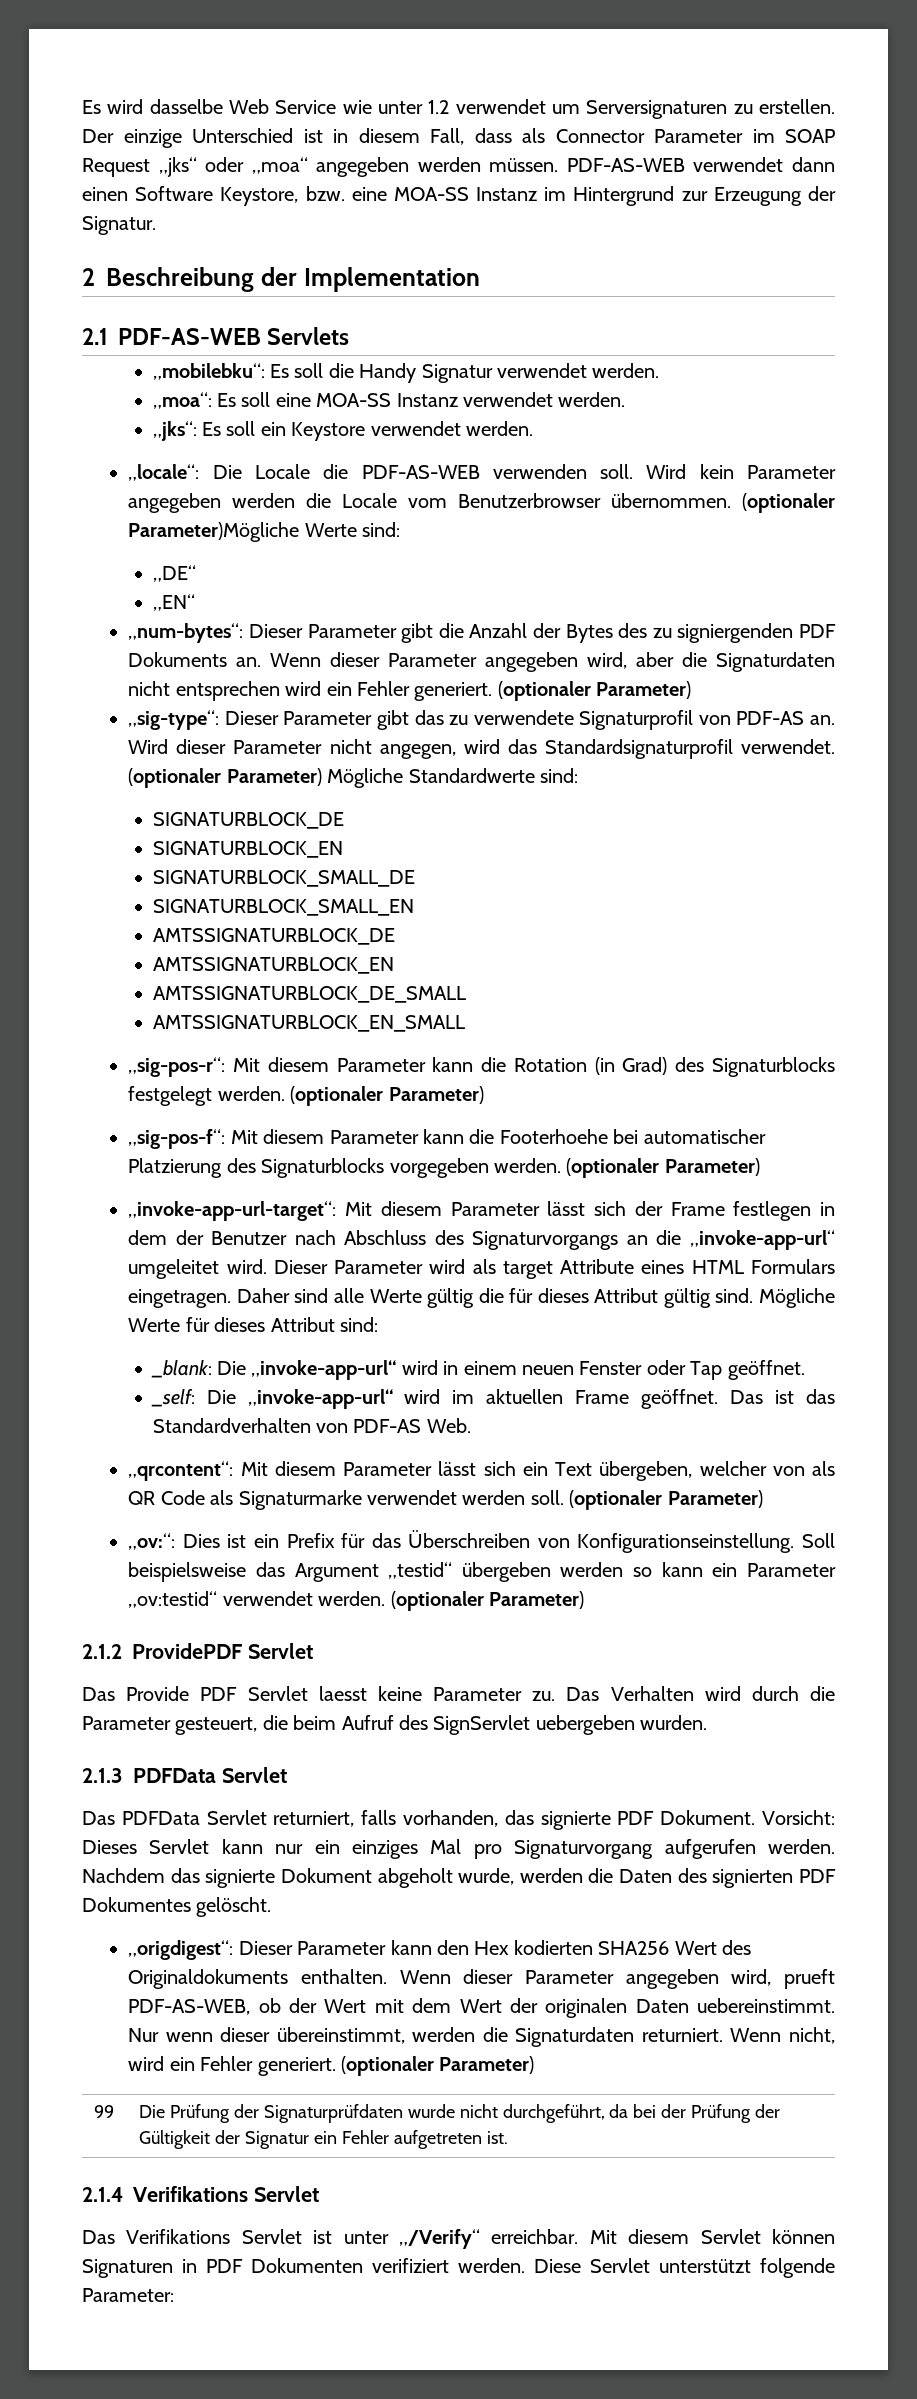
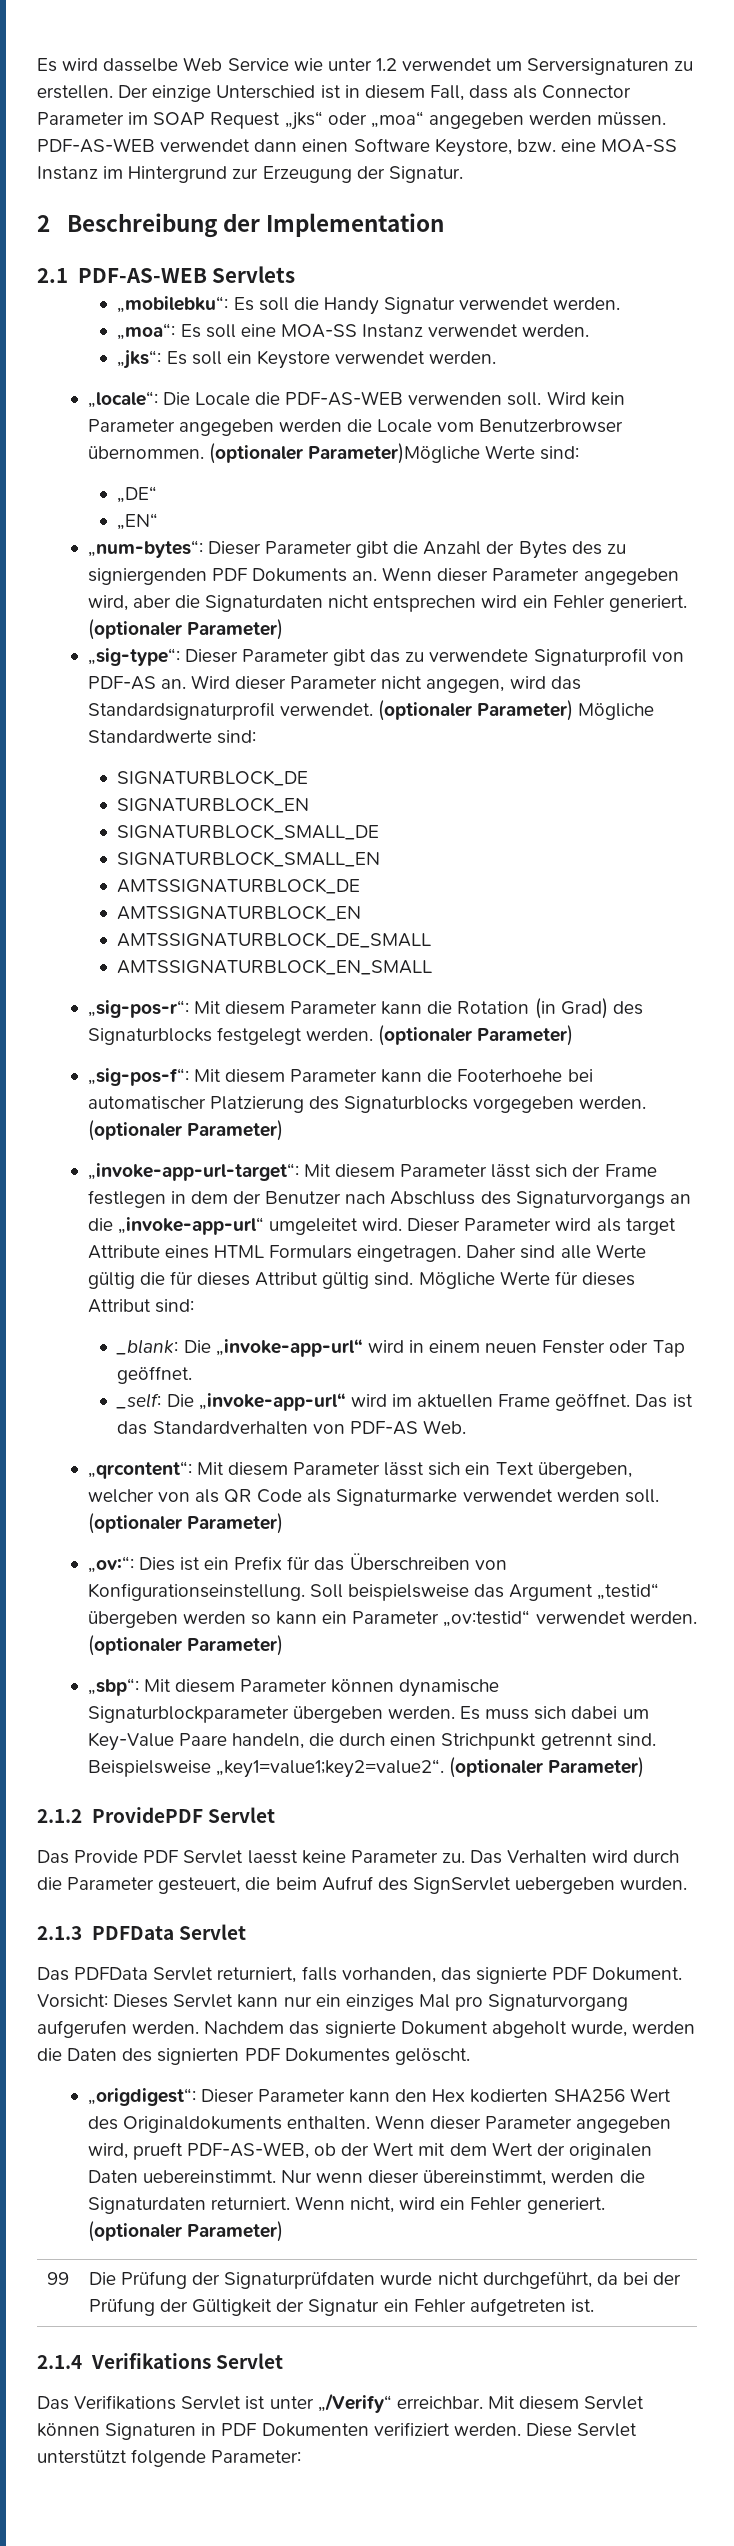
+ „sbp“: Mit diesem Parameter können dynamische Signaturblockparameter übergeben werden. Es muss sich dabei um Key-Value Paare handeln, die durch einen Strichpunkt getrennt sind. Beispielsweise „key1=value1;key2=value2“. (optionaler Parameter)

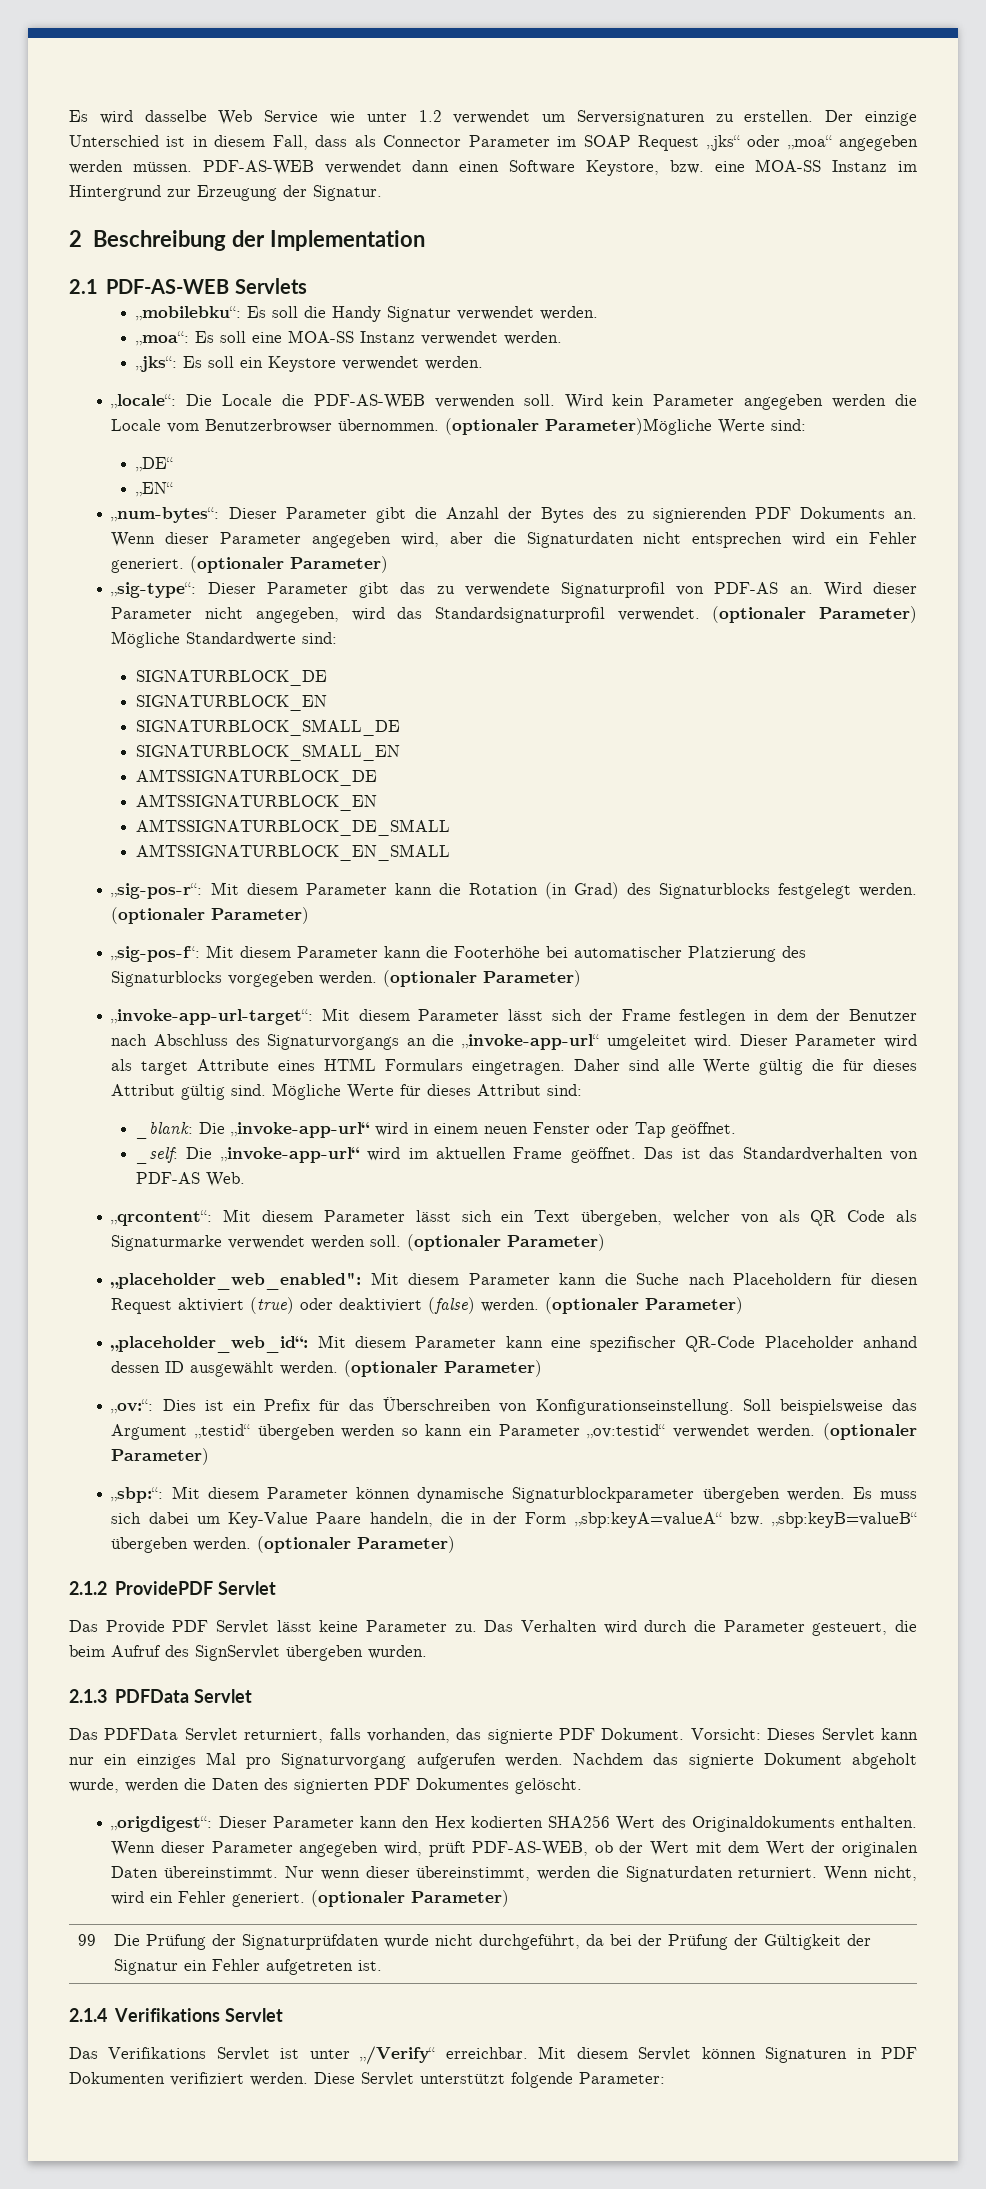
- „num-bytes“: Dieser Parameter gibt die Anzahl der Bytes des zu signiergenden PDF Dokuments an.
+ „num-bytes“: Dieser Parameter gibt die Anzahl der Bytes des zu signierenden PDF Dokuments an.
- Wird dieser Parameter nicht angegen, wird das Standardsignaturprofil verwendet.
+ Wird dieser Parameter nicht angegeben, wird das Standardsignaturprofil verwendet.
- „sig-pos-f“: Mit diesem Parameter kann die Footerhoehe bei automatischer Platzierung des Signaturblocks vorgegeben werden.
+ „sig-pos-f“: Mit diesem Parameter kann die Footerhöhe bei automatischer Platzierung des Signaturblocks vorgegeben werden.
+ „placeholder_web_enabled": Mit diesem Parameter kann die Suche nach Placeholdern für diesen Request aktiviert (true) oder deaktiviert (false) werden. (optionaler Parameter)
+ „placeholder_web_id“: Mit diesem Parameter kann eine spezifischer QR-Code Placeholder anhand dessen ID ausgewählt werden. (optionaler Parameter)
- „sbp“: Mit diesem Parameter können dynamische Signaturblockparameter übergeben werden.
+ „sbp:“: Mit diesem Parameter können dynamische Signaturblockparameter übergeben werden.
- Es muss sich dabei um Key-Value Paare handeln, die durch einen Strichpunkt getrennt sind. Beispielsweise „key1=value1;key2=value2“.
+ Es muss sich dabei um Key-Value Paare handeln, die in der Form „sbp:keyA=valueA“ bzw. „sbp:keyB=valueB“ übergeben werden.
- Das Provide PDF Servlet laesst keine Parameter zu.
+ Das Provide PDF Servlet lässt keine Parameter zu.
- Das Verhalten wird durch die Parameter gesteuert, die beim Aufruf des SignServlet uebergeben wurden.
+ Das Verhalten wird durch die Parameter gesteuert, die beim Aufruf des SignServlet übergeben wurden.
- Wenn dieser Parameter angegeben wird, prueft PDF-AS-WEB, ob der Wert mit dem Wert der originalen Daten uebereinstimmt.
+ Wenn dieser Parameter angegeben wird, prüft PDF-AS-WEB, ob der Wert mit dem Wert der originalen Daten übereinstimmt.

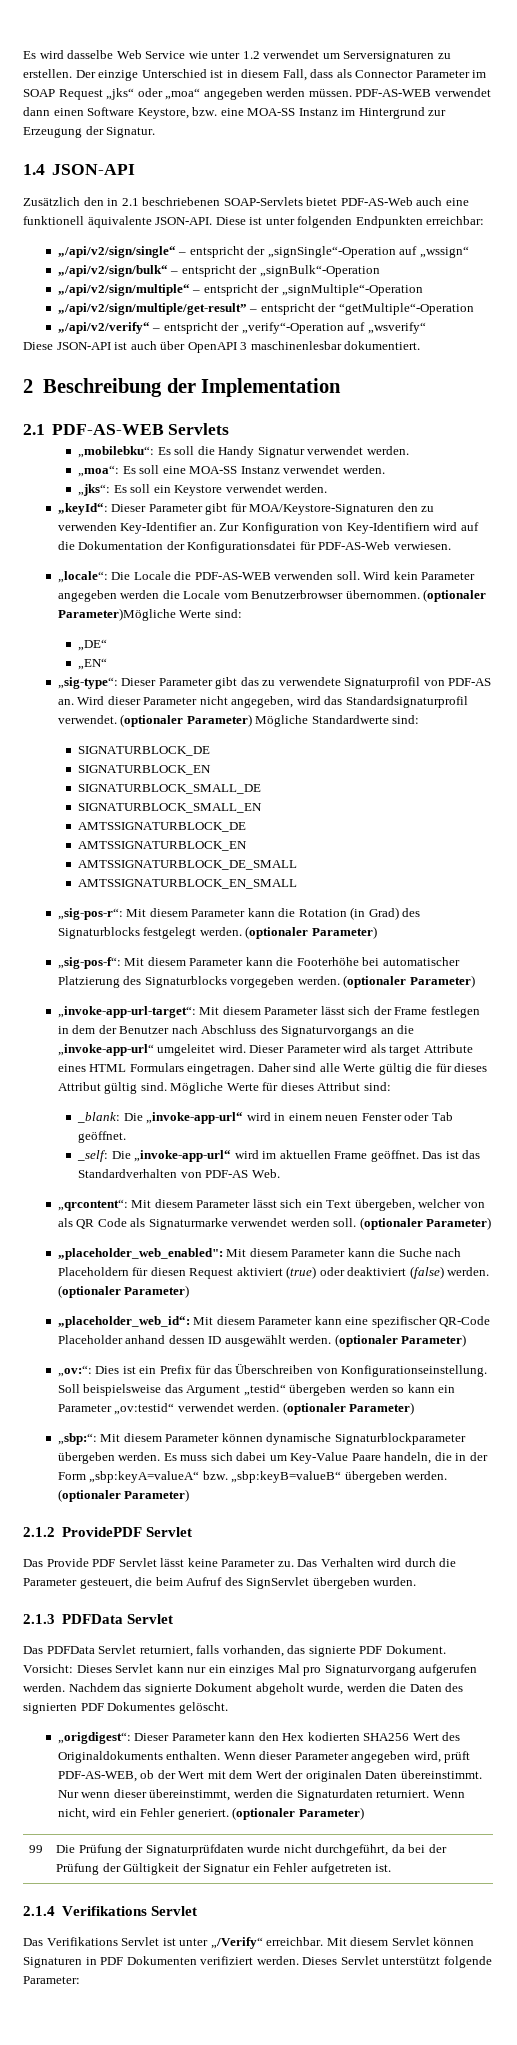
+ 1.4 JSON-API
+ Zusätzlich den in 2.1 beschriebenen SOAP-Servlets bietet PDF-AS-Web auch eine funktionell äquivalente JSON-API. Diese ist unter folgenden Endpunkten erreichbar:
+ „/api/v2/sign/single“ – entspricht der „signSingle“-Operation auf „wssign“
+ „/api/v2/sign/bulk“ – entspricht der „signBulk“-Operation
+ „/api/v2/sign/multiple“ – entspricht der „signMultiple“-Operation
+ „/api/v2/sign/multiple/get-result” – entspricht der “getMultiple“-Operation
+ „/api/v2/verify“ – entspricht der „verify“-Operation auf „wsverify“
+ Diese JSON-API ist auch über OpenAPI 3 maschinenlesbar dokumentiert.
+ „keyId“: Dieser Parameter gibt für MOA/Keystore-Signaturen den zu verwenden Key-Identifier an. Zur Konfiguration von Key-Identifiern wird auf die Dokumentation der Konfigurationsdatei für PDF-AS-Web verwiesen.
- „num-bytes“: Dieser Parameter gibt die Anzahl der Bytes des zu signierenden PDF Dokuments an. Wenn dieser Parameter angegeben wird, aber die Signaturdaten nicht entsprechen wird ein Fehler generiert. (optionaler Parameter)
- _blank: Die „invoke-app-url“ wird in einem neuen Fenster oder Tap geöffnet.
+ _blank: Die „invoke-app-url“ wird in einem neuen Fenster oder Tab geöffnet.
- Diese Servlet unterstützt folgende Parameter:
+ Dieses Servlet unterstützt folgende Parameter:

